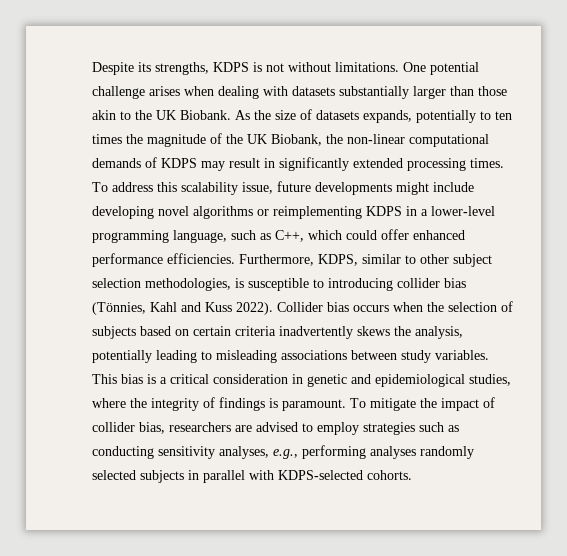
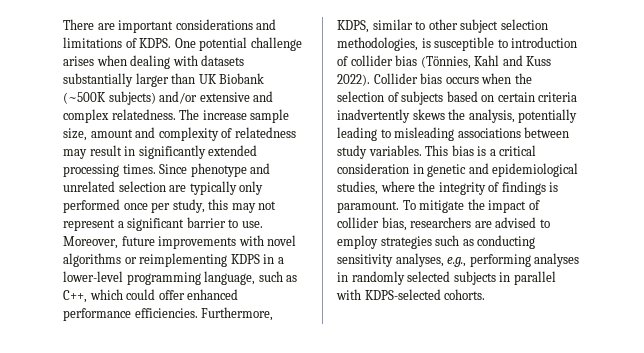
- Despite its strengths, KDPS is not without limitations.
+ There are important considerations and limitations of KDPS.
- One potential challenge arises when dealing with datasets substantially larger than those akin to the UK Biobank. As the size of datasets expands, potentially to ten times the magnitude of the UK Biobank, the non-linear computational demands of KDPS may result in significantly extended processing times.
+ One potential challenge arises when dealing with datasets substantially larger than UK Biobank (~500K subjects) and/or extensive and complex relatedness. The increase sample size, amount and complexity of relatedness may result in significantly extended processing times.
- To address this scalability issue, future developments might include developing novel algorithms or reimplementing KDPS in a lower-level programming language, such as C++, which could offer enhanced performance efficiencies.
+ Since phenotype and unrelated selection are typically only performed once per study, this may not represent a significant barrier to use. Moreover, future improvements with novel algorithms or reimplementing KDPS in a lower-level programming language, such as C++, which could offer enhanced performance efficiencies.
- Furthermore, KDPS, similar to other subject selection methodologies, is susceptible to introducing collider bias (Tönnies, Kahl and Kuss 2022).
+ Furthermore, KDPS, similar to other subject selection methodologies, is susceptible to introduction of collider bias (Tönnies, Kahl and Kuss 2022).
- To mitigate the impact of collider bias, researchers are advised to employ strategies such as conducting sensitivity analyses, e.g., performing analyses randomly selected subjects in parallel with KDPS-selected cohorts.
+ To mitigate the impact of collider bias, researchers are advised to employ strategies such as conducting sensitivity analyses, e.g., performing analyses in randomly selected subjects in parallel with KDPS-selected cohorts.

